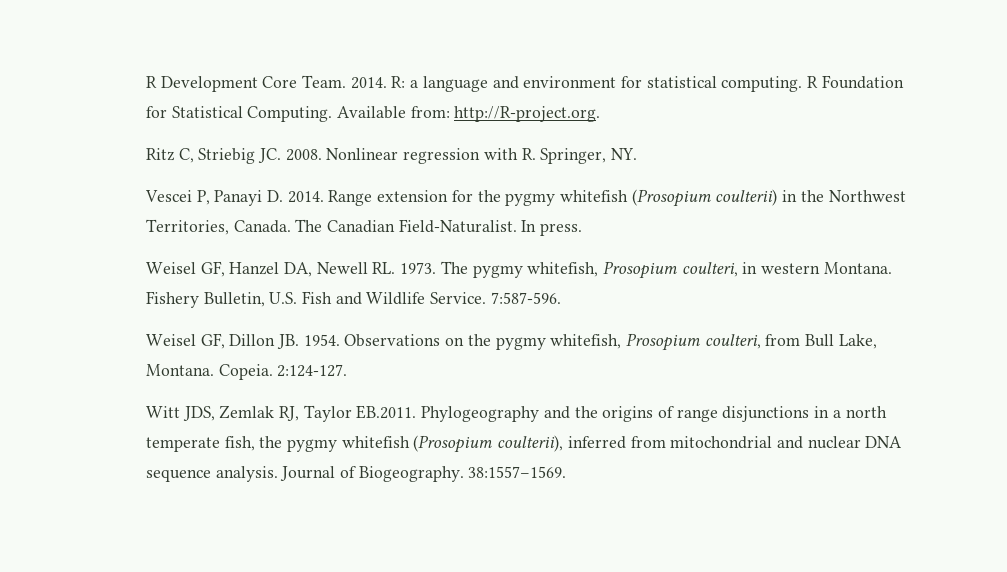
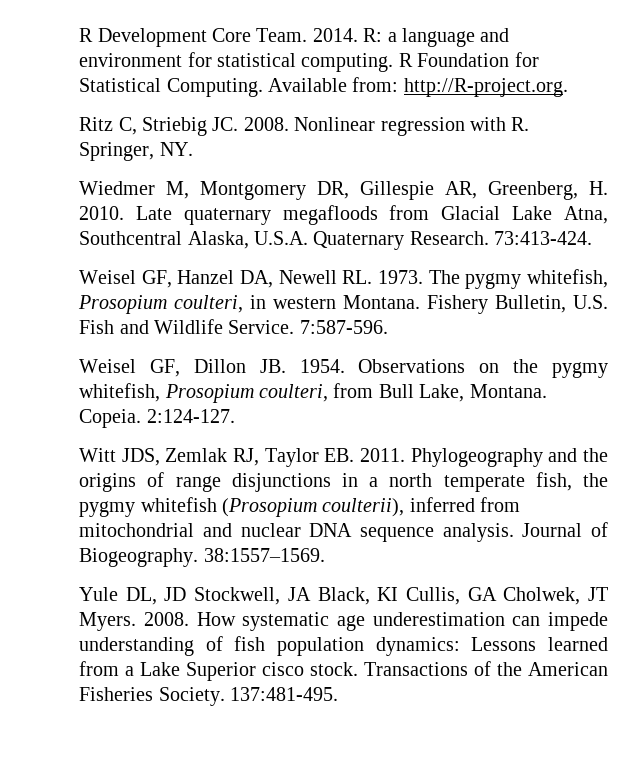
- Vescei P, Panayi D. 2014. Range extension for the pygmy whitefish (Prosopium coulterii) in the Northwest Territories, Canada. The Canadian Field-Naturalist. In press.
+ Wiedmer M, Montgomery DR, Gillespie AR, Greenberg, H. 2010. Late quaternary megafloods from Glacial Lake Atna, Southcentral Alaska, U.S.A. Quaternary Research. 73:413-424.
- Witt JDS, Zemlak RJ, Taylor EB.2011. Phylogeography and the origins of range disjunctions in a north temperate fish, the pygmy whitefish (Prosopium coulterii), inferred from mitochondrial and nuclear DNA sequence analysis.
+ Witt JDS, Zemlak RJ, Taylor EB. 2011. Phylogeography and the origins of range disjunctions in a north temperate fish, the pygmy whitefish (Prosopium coulterii), inferred from mitochondrial and nuclear DNA sequence analysis.
+ Yule DL, JD Stockwell, JA Black, KI Cullis, GA Cholwek, JT Myers. 2008. How systematic age underestimation can impede understanding of fish population dynamics: Lessons learned from a Lake Superior cisco stock. Transactions of the American Fisheries Society. 137:481-495.

